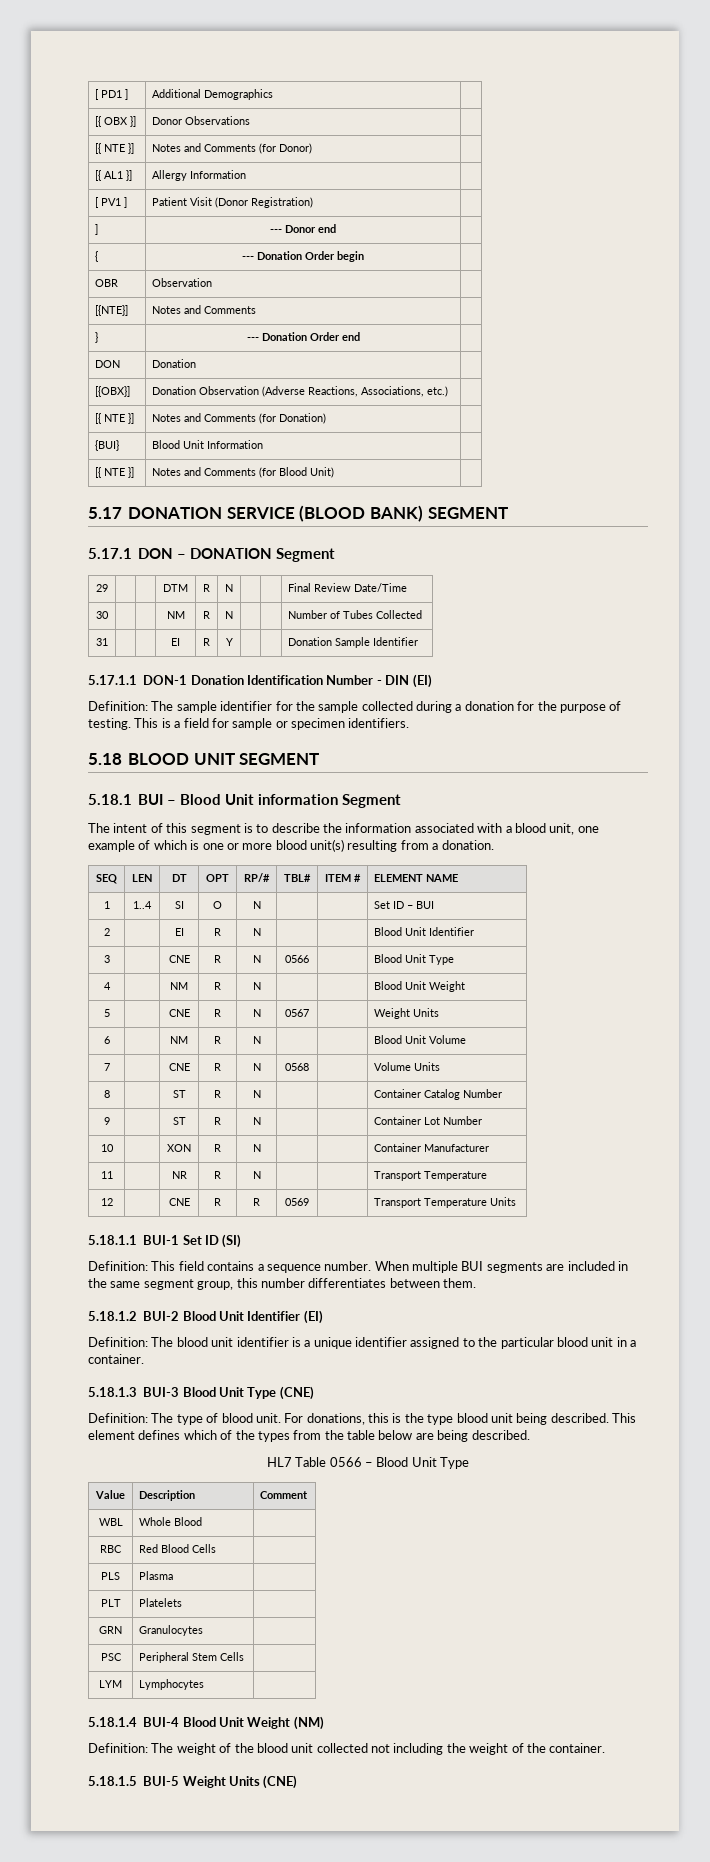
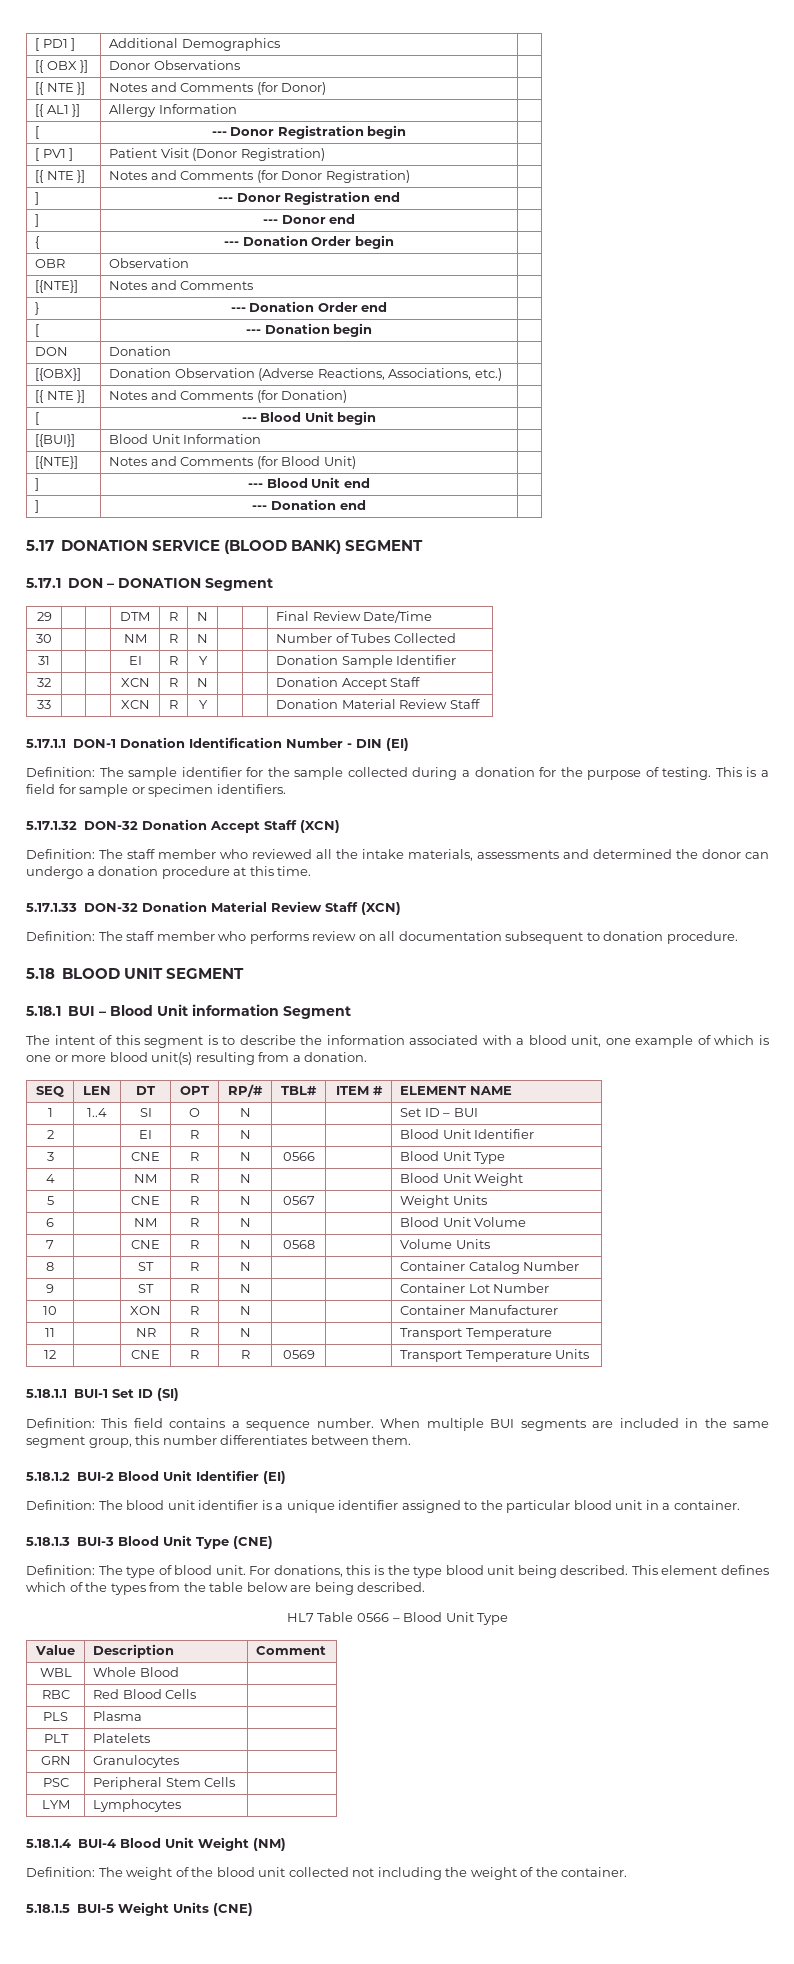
+ [ | --- Donor Registration begin |
+ [{ NTE }] | Notes and Comments (for Donor Registration) |
+ ] | --- Donor Registration end |
+ [ | --- Donation begin |
- {BUI} | Blood Unit Information |
+ [ | --- Blood Unit begin |
+ [{BUI}] | Blood Unit Information |
- [{ NTE }] | Notes and Comments (for Blood Unit) |
+ [{NTE}] | Notes and Comments (for Blood Unit) |
+ ] | --- Blood Unit end |
+ ] | --- Donation end |
+ 32 | | | XCN | R | N | | | Donation Accept Staff
+ 33 | | | XCN | R | Y | | | Donation Material Review Staff
+ 5.17.1.32 DON-32 Donation Accept Staff (XCN)
+ Definition: The staff member who reviewed all the intake materials, assessments and determined the donor can undergo a donation procedure at this time.
+ 5.17.1.33 DON-32 Donation Material Review Staff (XCN)
+ Definition: The staff member who performs review on all documentation subsequent to donation procedure.

